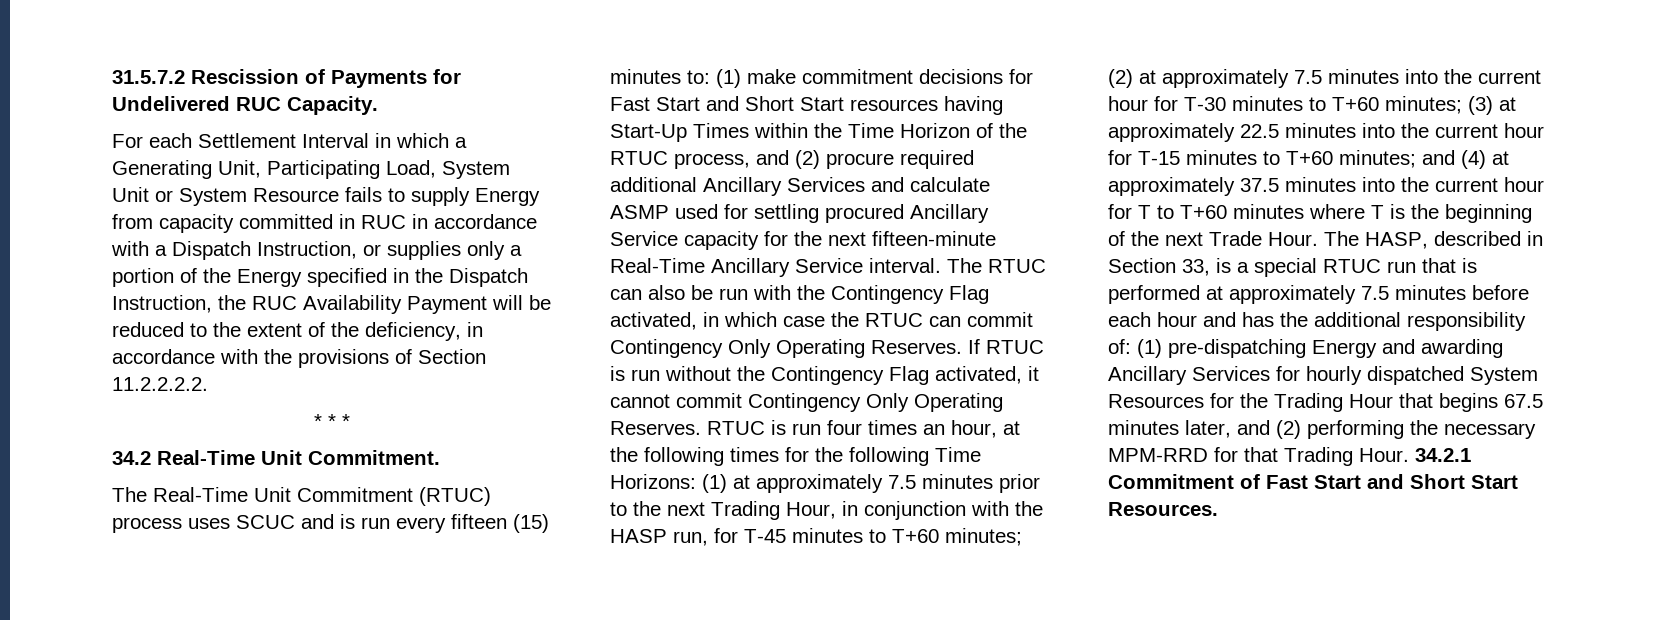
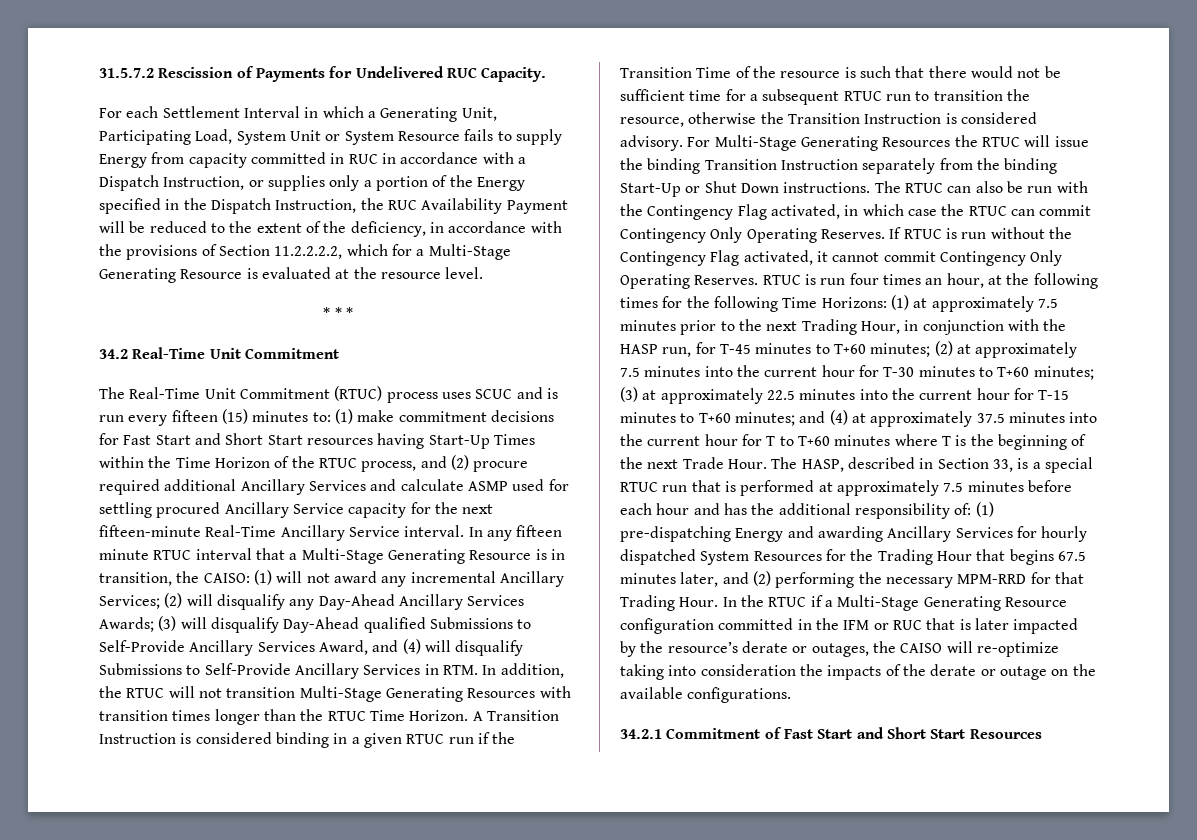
- For each Settlement Interval in which a Generating Unit, Participating Load, System Unit or System Resource fails to supply Energy from capacity committed in RUC in accordance with a Dispatch Instruction, or supplies only a portion of the Energy specified in the Dispatch Instruction, the RUC Availability Payment will be reduced to the extent of the deficiency, in accordance with the provisions of Section 11.2.2.2.2.
+ For each Settlement Interval in which a Generating Unit, Participating Load, System Unit or System Resource fails to supply Energy from capacity committed in RUC in accordance with a Dispatch Instruction, or supplies only a portion of the Energy specified in the Dispatch Instruction, the RUC Availability Payment will be reduced to the extent of the deficiency, in accordance with the provisions of Section 11.2.2.2.2, which for a Multi-Stage Generating Resource is evaluated at the resource level.
- 34.2 Real-Time Unit Commitment.
+ 34.2 Real-Time Unit Commitment
+ In any fifteen minute RTUC interval that a Multi-Stage Generating Resource is in transition, the CAISO: (1) will not award any incremental Ancillary Services; (2) will disqualify any Day-Ahead Ancillary Services Awards; (3) will disqualify Day-Ahead qualified Submissions to Self-Provide Ancillary Services Award, and (4) will disqualify Submissions to Self-Provide Ancillary Services in RTM. In addition, the RTUC will not transition Multi-Stage Generating Resources with transition times longer than the RTUC Time Horizon. A Transition Instruction is considered binding in a given RTUC run if the Transition Time of the resource is such that there would not be sufficient time for a subsequent RTUC run to transition the resource, otherwise the Transition Instruction is considered advisory. For Multi-Stage Generating Resources the RTUC will issue the binding Transition Instruction separately from the binding Start-Up or Shut Down instructions.
- (1) pre-dispatching Energy and awarding Ancillary Services for hourly dispatched System Resources for the Trading Hour that begins 67.5 minutes later, and (2) performing the necessary MPM-RRD for that Trading Hour. 34.2.1 Commitment of Fast Start and Short Start Resources.
+ (1) pre-dispatching Energy and awarding Ancillary Services for hourly dispatched System Resources for the Trading Hour that begins 67.5 minutes later, and (2) performing the necessary MPM-RRD for that Trading Hour. In the RTUC if a Multi-Stage Generating Resource configuration committed in the IFM or RUC that is later impacted by the resource’s derate or outages, the CAISO will re-optimize taking into consideration the impacts of the derate or outage on the available configurations.
+ 34.2.1 Commitment of Fast Start and Short Start Resources

